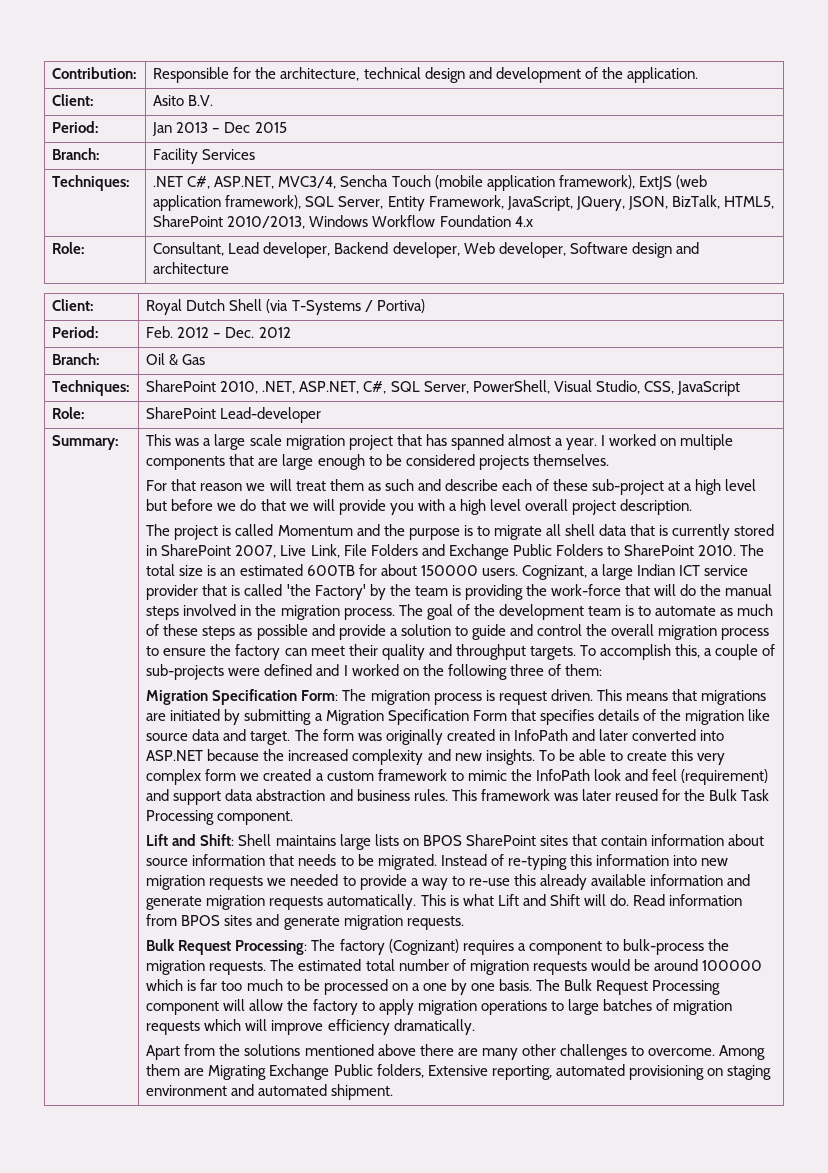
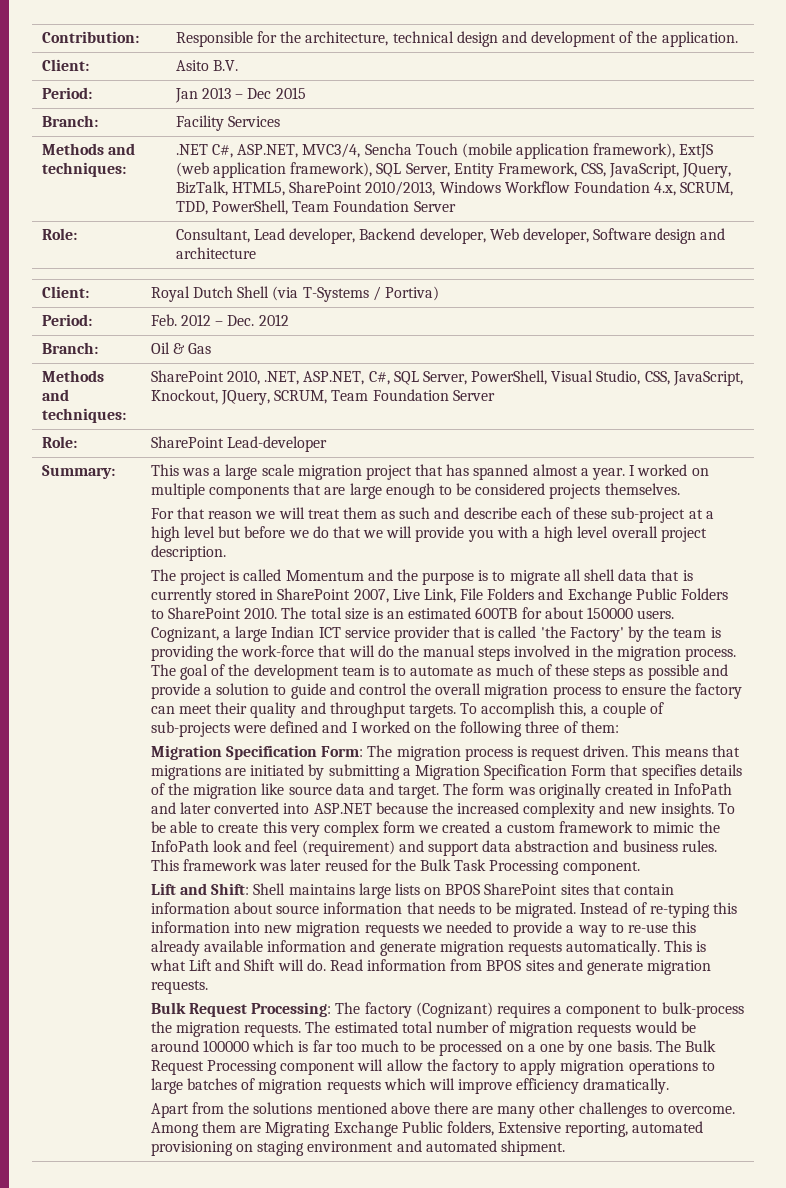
- Techniques: | .NET C#, ASP.NET, MVC3/4, Sencha Touch (mobile application framework), ExtJS (web application framework), SQL Server, Entity Framework, JavaScript, JQuery, JSON, BizTalk, HTML5, SharePoint 2010/2013, Windows Workflow Foundation 4.x
+ Methods and techniques: | .NET C#, ASP.NET, MVC3/4, Sencha Touch (mobile application framework), ExtJS (web application framework), SQL Server, Entity Framework, CSS, JavaScript, JQuery, BizTalk, HTML5, SharePoint 2010/2013, Windows Workflow Foundation 4.x, SCRUM, TDD, PowerShell, Team Foundation Server
- Techniques: | SharePoint 2010, .NET, ASP.NET, C#, SQL Server, PowerShell, Visual Studio, CSS, JavaScript
+ Methods and techniques: | SharePoint 2010, .NET, ASP.NET, C#, SQL Server, PowerShell, Visual Studio, CSS, JavaScript, Knockout, JQuery, SCRUM, Team Foundation Server

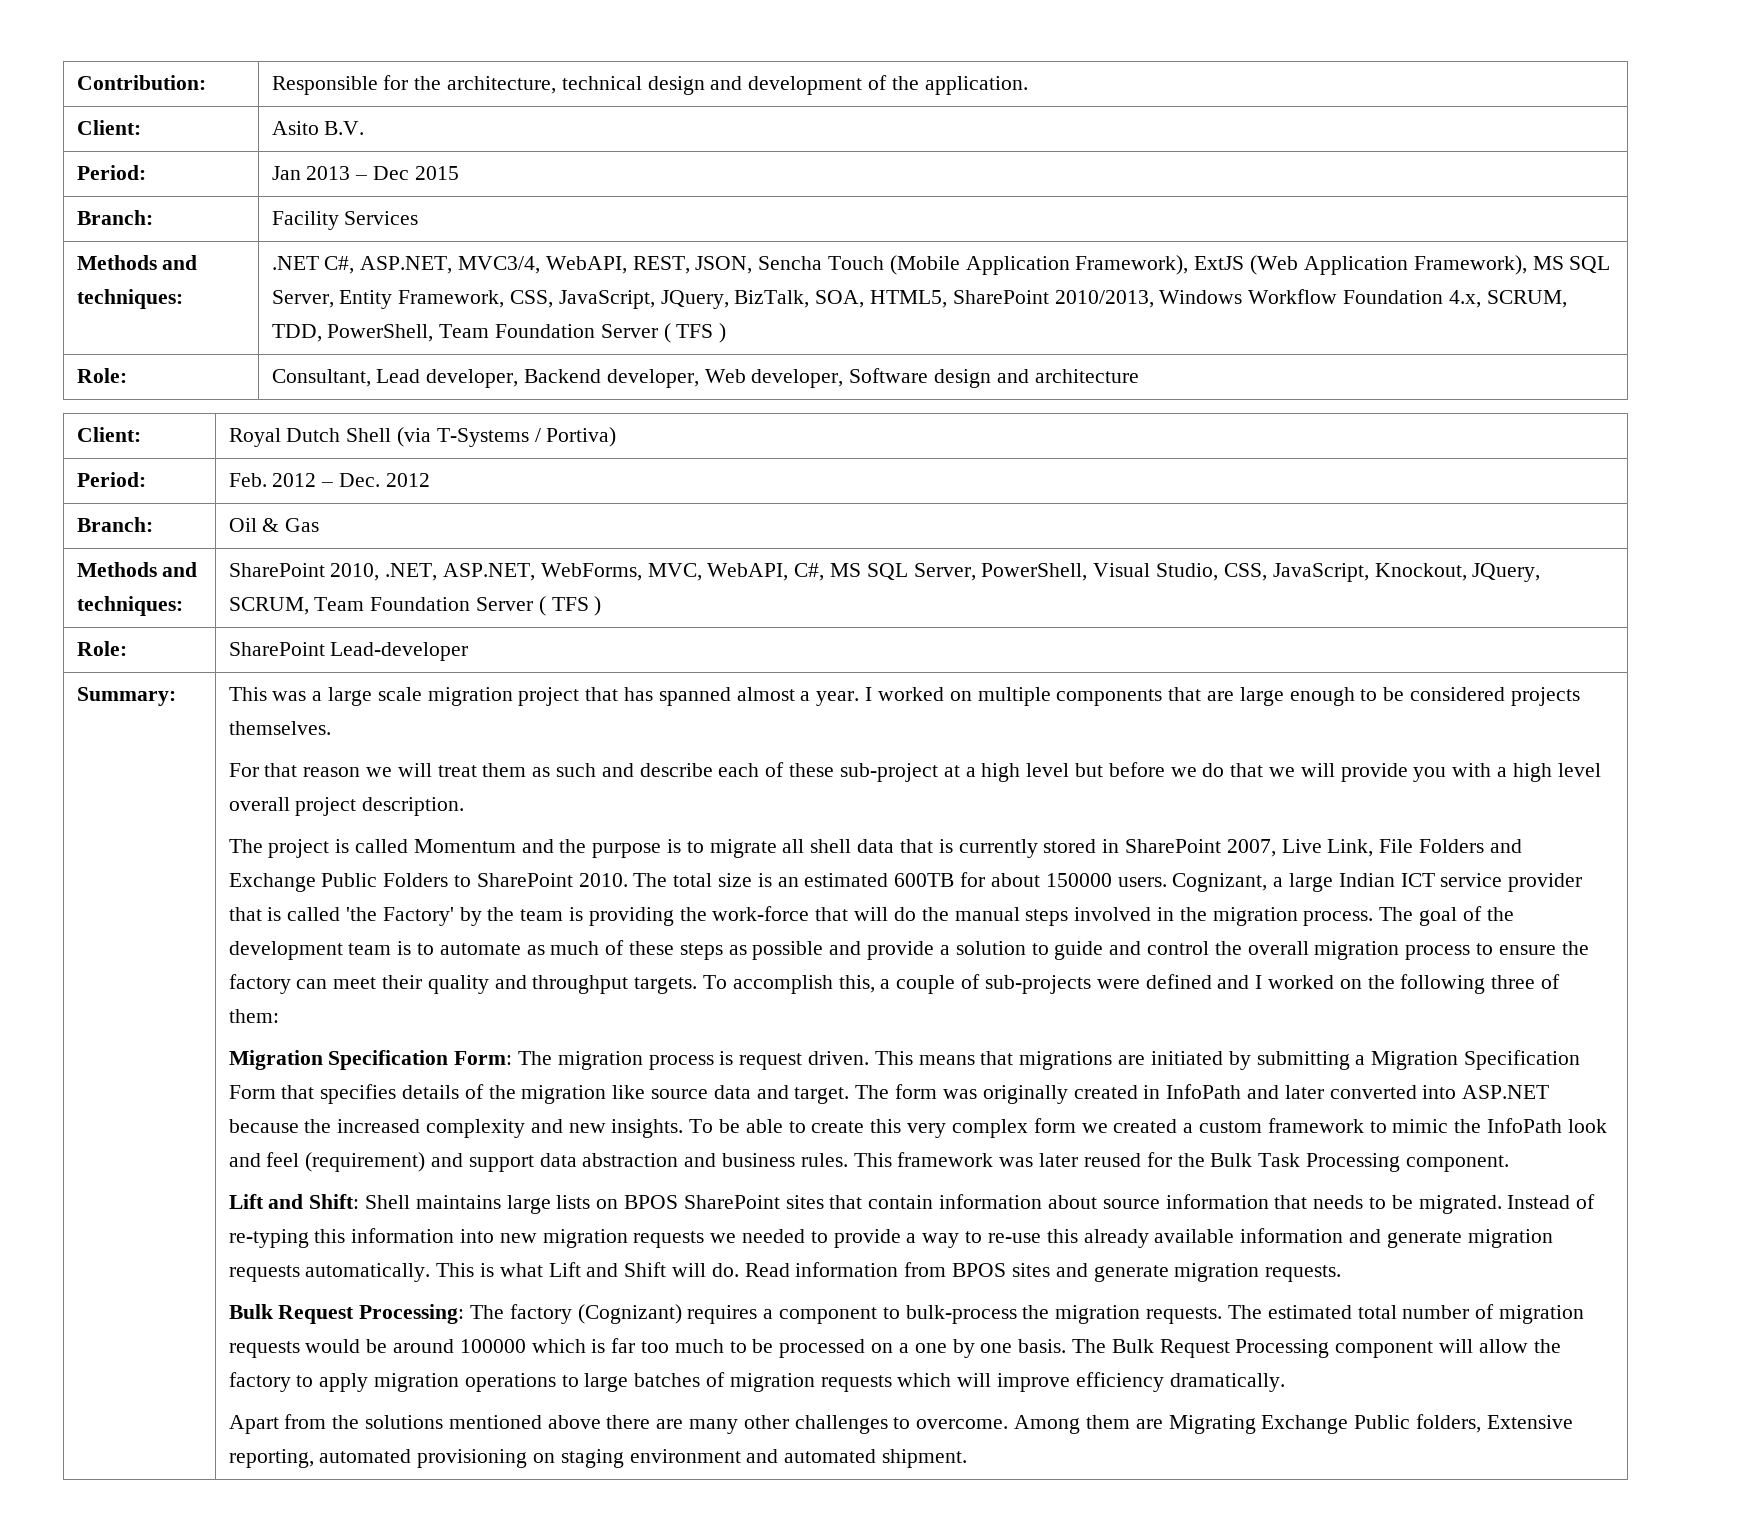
- .NET C#, ASP.NET, MVC3/4, Sencha Touch (mobile application framework), ExtJS (web application framework), SQL Server, Entity Framework, CSS, JavaScript, JQuery, BizTalk, HTML5, SharePoint 2010/2013, Windows Workflow Foundation 4.x, SCRUM, TDD, PowerShell, Team Foundation Server
+ .NET C#, ASP.NET, MVC3/4, WebAPI, REST, JSON, Sencha Touch (Mobile Application Framework), ExtJS (Web Application Framework), MS SQL Server, Entity Framework, CSS, JavaScript, JQuery, BizTalk, SOA, HTML5, SharePoint 2010/2013, Windows Workflow Foundation 4.x, SCRUM, TDD, PowerShell, Team Foundation Server ( TFS )
- Methods and techniques: | SharePoint 2010, .NET, ASP.NET, C#, SQL Server, PowerShell, Visual Studio, CSS, JavaScript, Knockout, JQuery, SCRUM, Team Foundation Server
+ Methods and techniques: | SharePoint 2010, .NET, ASP.NET, WebForms, MVC, WebAPI, C#, MS SQL Server, PowerShell, Visual Studio, CSS, JavaScript, Knockout, JQuery, SCRUM, Team Foundation Server ( TFS )

